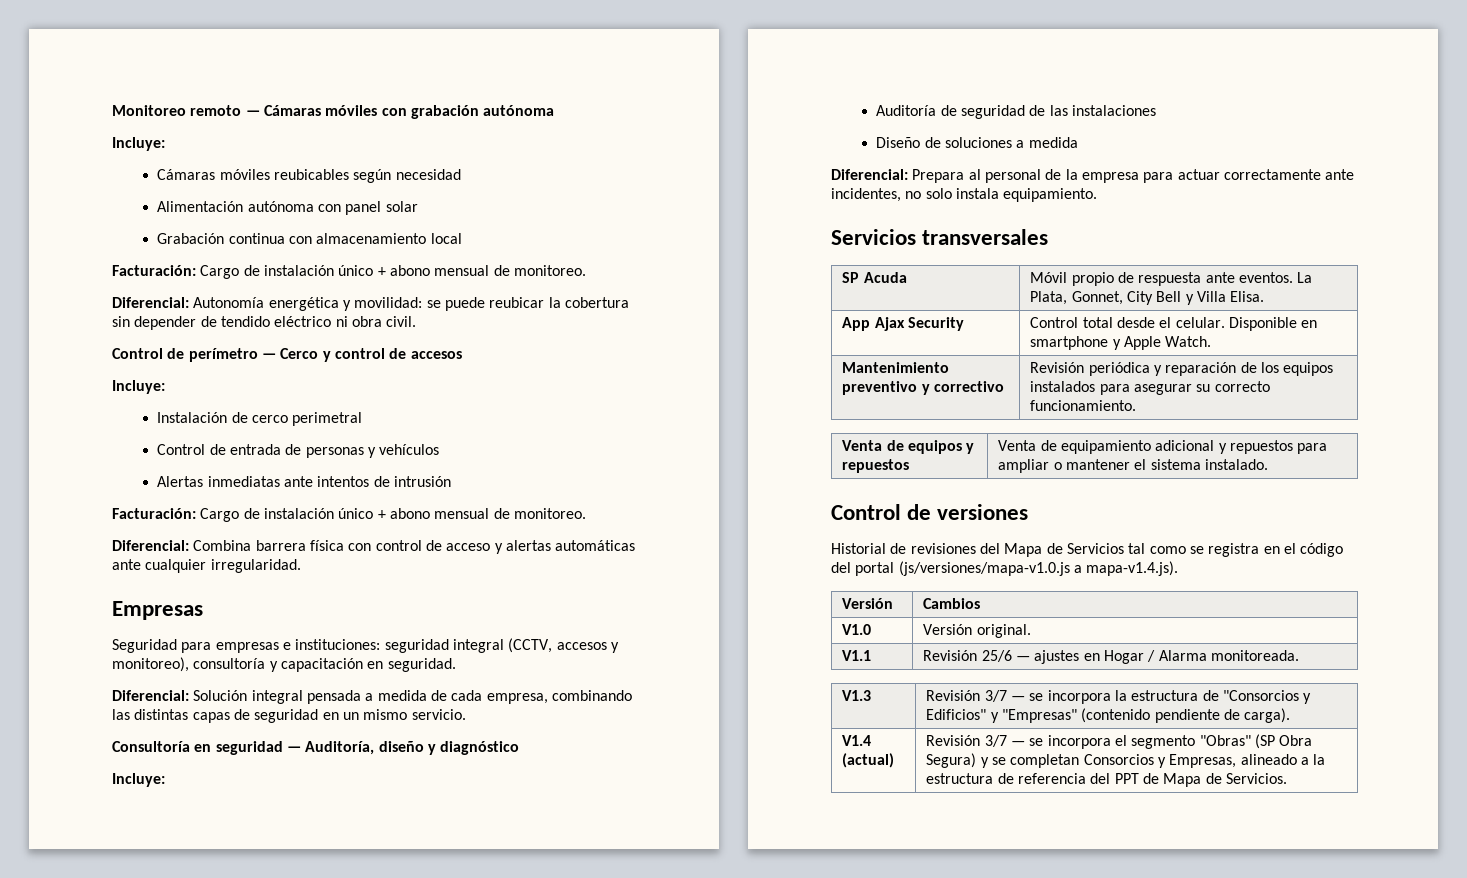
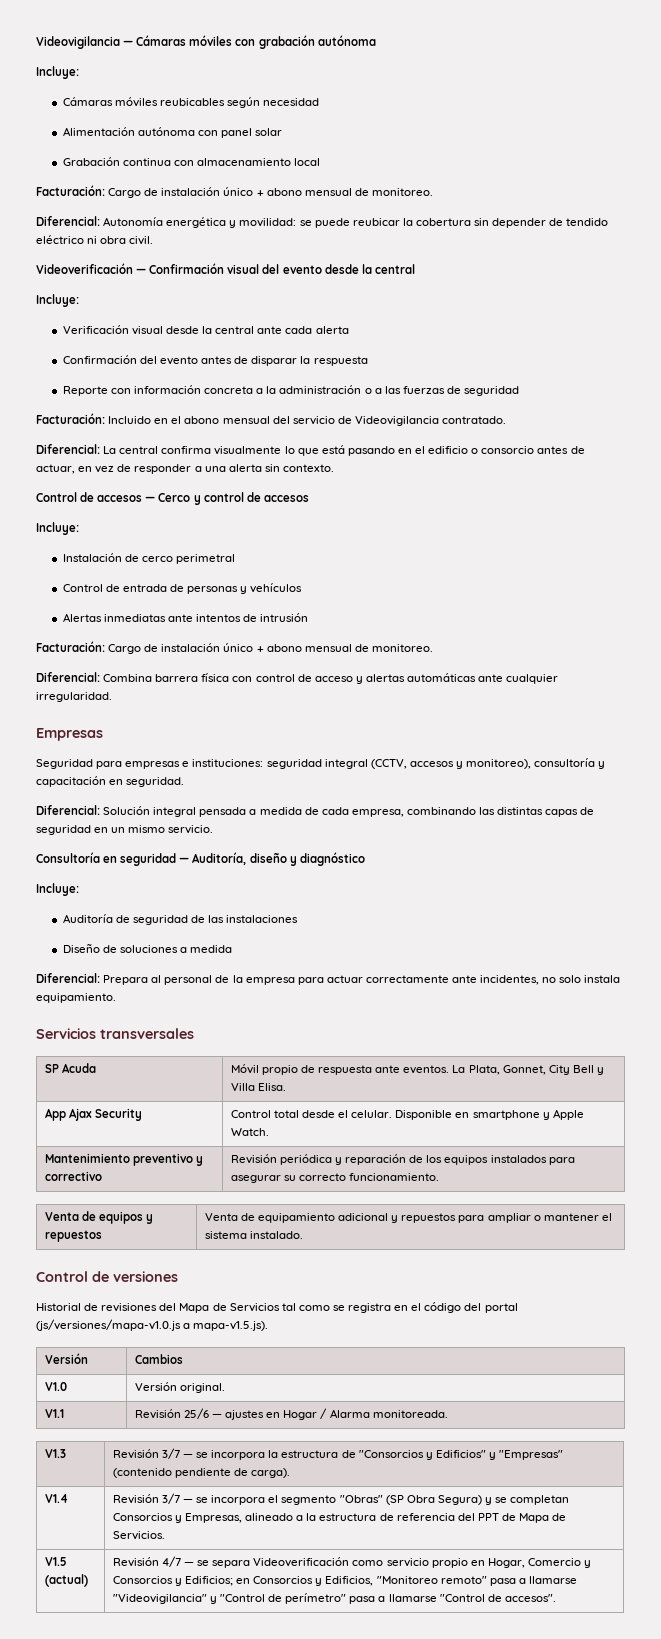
- Monitoreo remoto — Cámaras móviles con grabación autónoma
+ Videovigilancia — Cámaras móviles con grabación autónoma
- Control de perímetro — Cerco y control de accesos
+ Videoverificación — Confirmación visual del evento desde la central
+ Incluye:
+ Verificación visual desde la central ante cada alerta
+ Confirmación del evento antes de disparar la respuesta
+ Reporte con información concreta a la administración o a las fuerzas de seguridad
+ Facturación: Incluido en el abono mensual del servicio de Videovigilancia contratado.
+ Diferencial: La central confirma visualmente lo que está pasando en el edificio o consorcio antes de actuar, en vez de responder a una alerta sin contexto.
+ Control de accesos — Cerco y control de accesos
- Historial de revisiones del Mapa de Servicios tal como se registra en el código del portal (js/versiones/mapa-v1.0.js a mapa-v1.4.js).
+ Historial de revisiones del Mapa de Servicios tal como se registra en el código del portal (js/versiones/mapa-v1.0.js a mapa-v1.5.js).
- V1.4 (actual) | Revisión 3/7 — se incorpora el segmento "Obras" (SP Obra Segura) y se completan Consorcios y Empresas, alineado a la estructura de referencia del PPT de Mapa de Servicios.
+ V1.4 | Revisión 3/7 — se incorpora el segmento "Obras" (SP Obra Segura) y se completan Consorcios y Empresas, alineado a la estructura de referencia del PPT de Mapa de Servicios.
+ V1.5 (actual) | Revisión 4/7 — se separa Videoverificación como servicio propio en Hogar, Comercio y Consorcios y Edificios; en Consorcios y Edificios, "Monitoreo remoto" pasa a llamarse "Videovigilancia" y "Control de perímetro" pasa a llamarse "Control de accesos".

